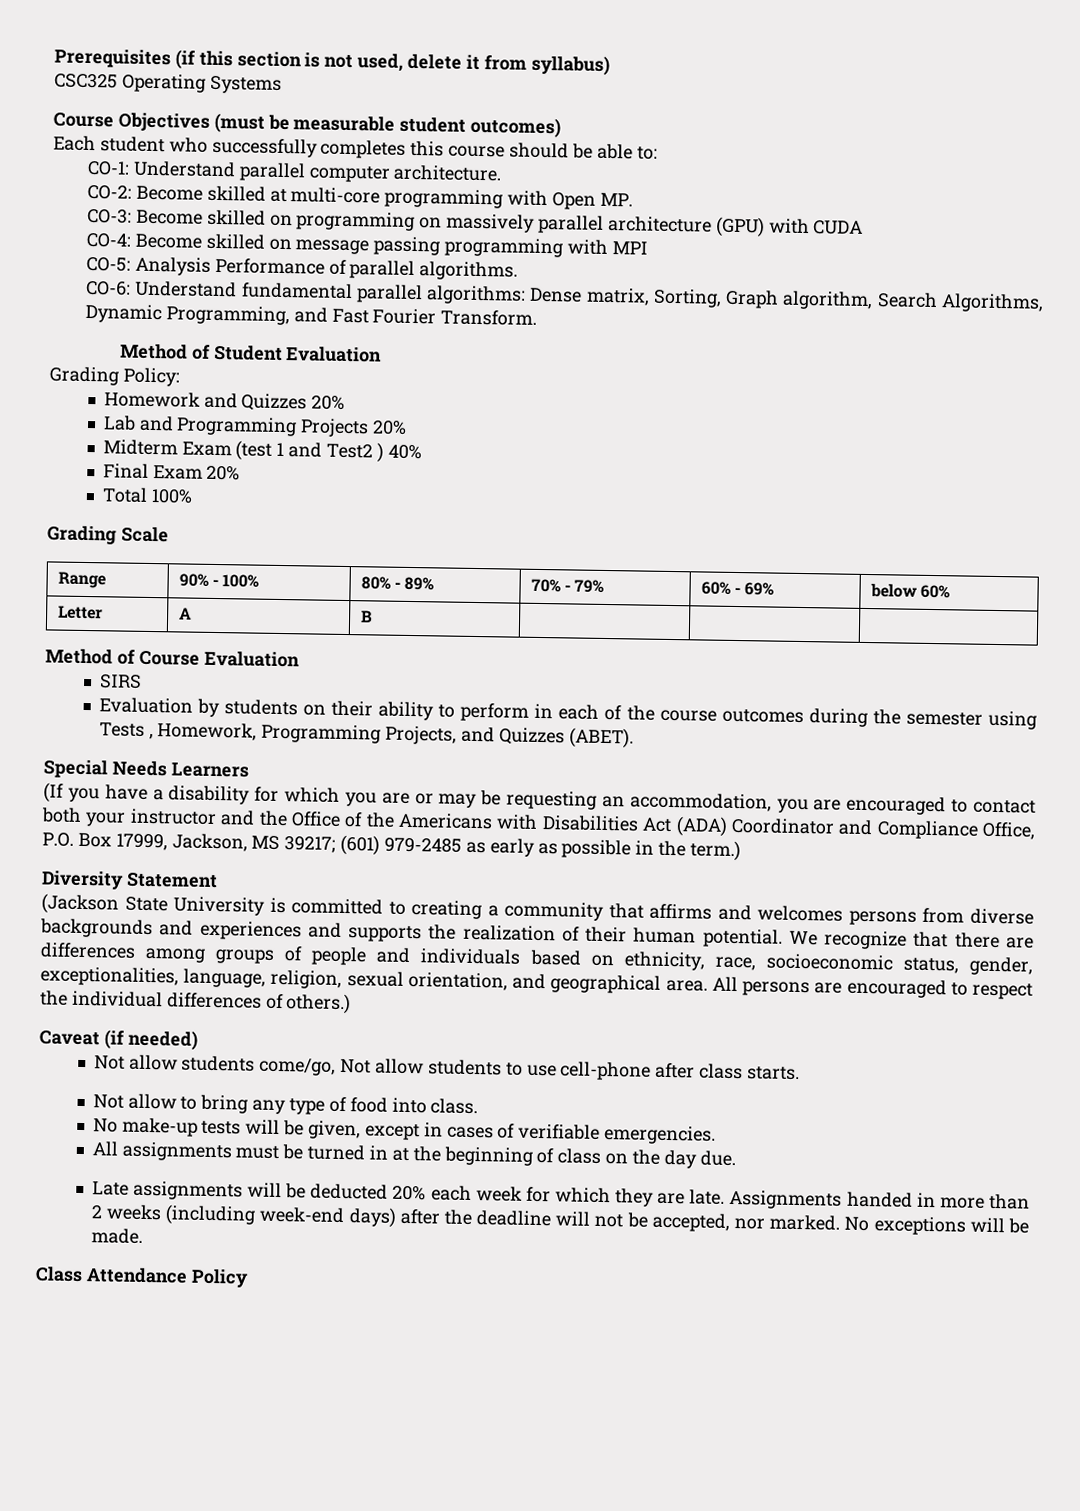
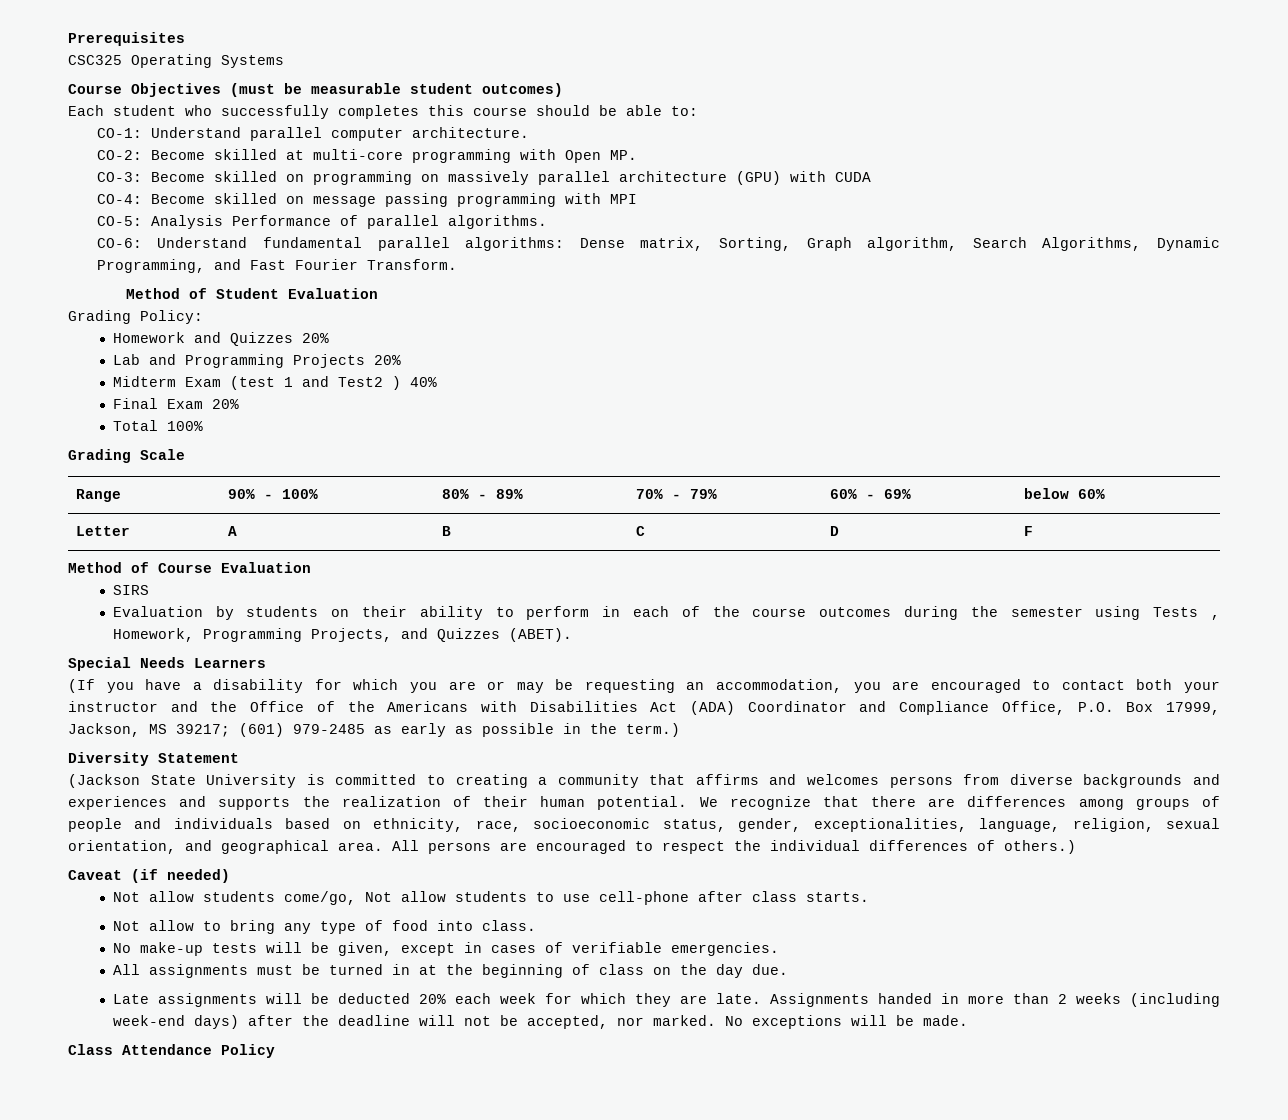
- Prerequisites (if this section is not used, delete it from syllabus)
+ Prerequisites
- Letter | A | B | | |
+ Letter | A | B | C | D | F

